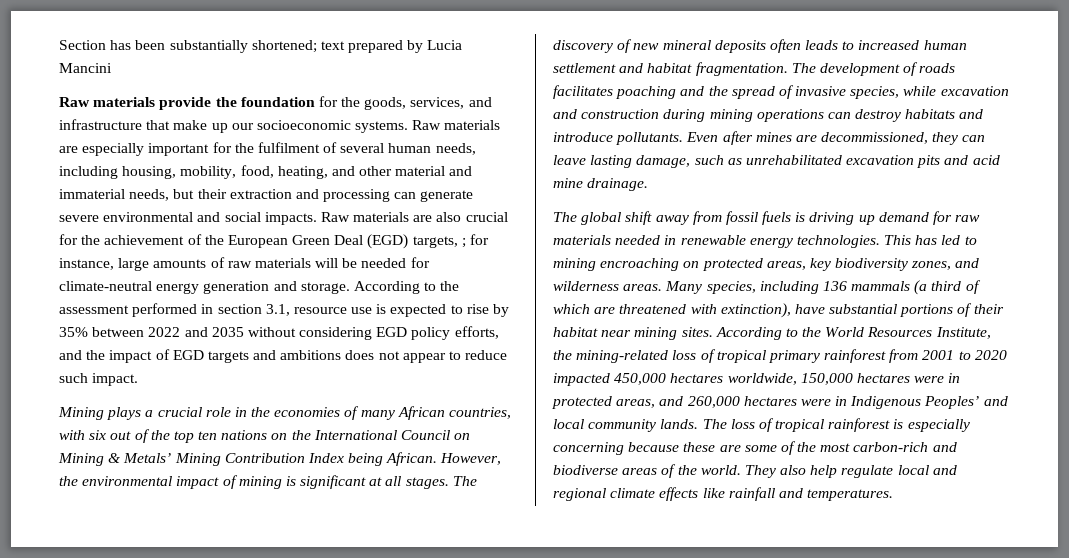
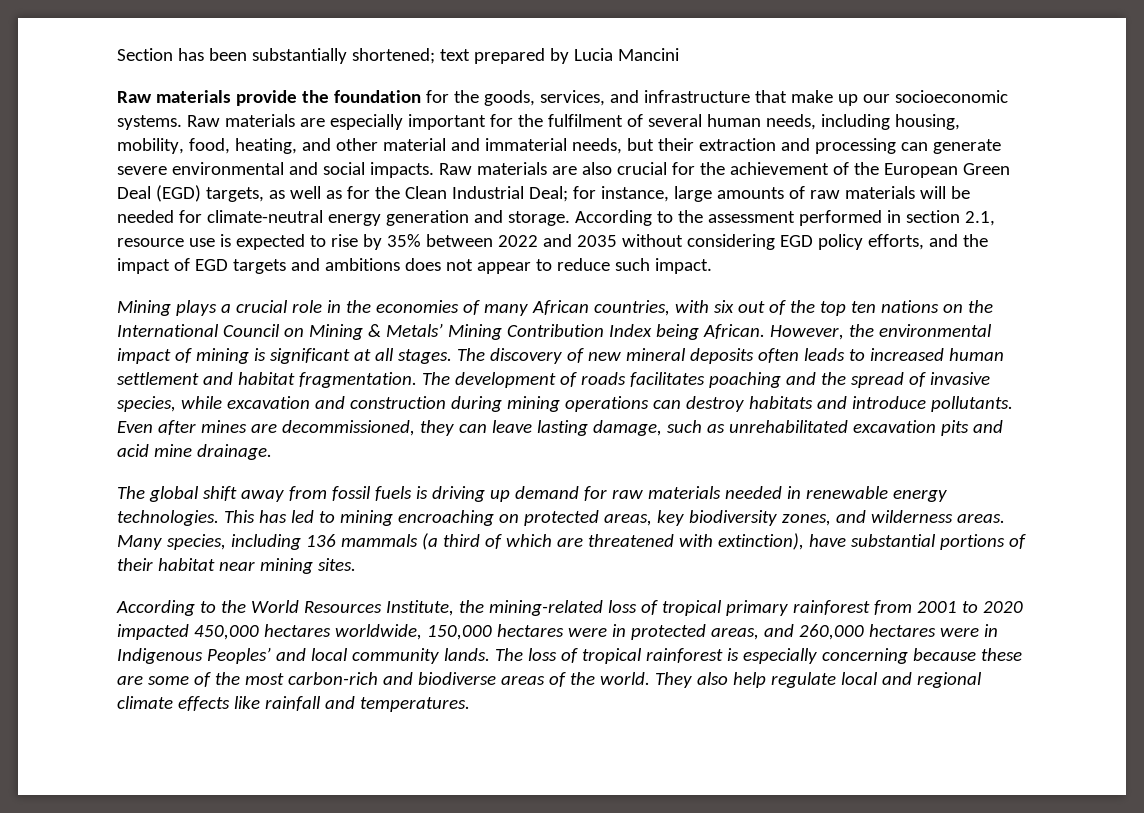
- Raw materials are also crucial for the achievement of the European Green Deal (EGD) targets, ; for instance, large amounts of raw materials will be needed for climate-neutral energy generation and storage.
+ Raw materials are also crucial for the achievement of the European Green Deal (EGD) targets, as well as for the Clean Industrial Deal; for instance, large amounts of raw materials will be needed for climate-neutral energy generation and storage.
- According to the assessment performed in section 3.1, resource use is expected to rise by 35% between 2022 and 2035 without considering EGD policy efforts, and the impact of EGD targets and ambitions does not appear to reduce such impact.
+ According to the assessment performed in section 2.1, resource use is expected to rise by 35% between 2022 and 2035 without considering EGD policy efforts, and the impact of EGD targets and ambitions does not appear to reduce such impact.
- Many species, including 136 mammals (a third of which are threatened with extinction), have substantial portions of their habitat near mining sites. According to the World Resources Institute, the mining-related loss of tropical primary rainforest from 2001 to 2020 impacted 450,000 hectares worldwide, 150,000 hectares were in protected areas, and 260,000 hectares were in Indigenous Peoples’ and local community lands.
+ Many species, including 136 mammals (a third of which are threatened with extinction), have substantial portions of their habitat near mining sites.
+ According to the World Resources Institute, the mining-related loss of tropical primary rainforest from 2001 to 2020 impacted 450,000 hectares worldwide, 150,000 hectares were in protected areas, and 260,000 hectares were in Indigenous Peoples’ and local community lands.

